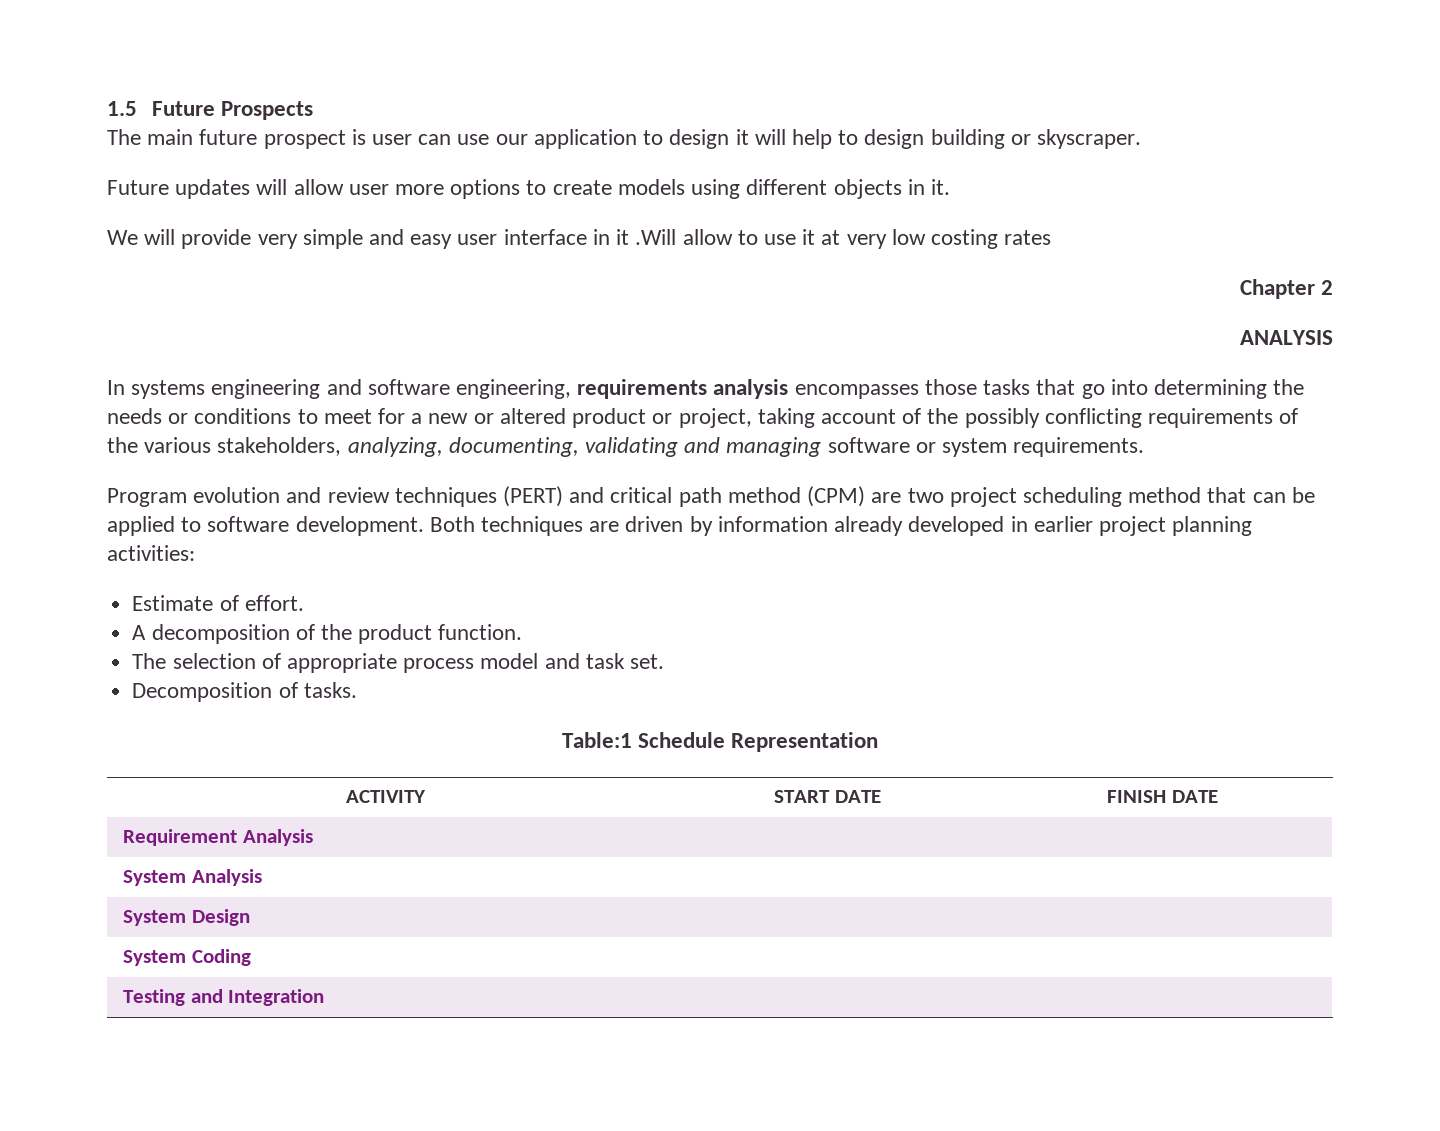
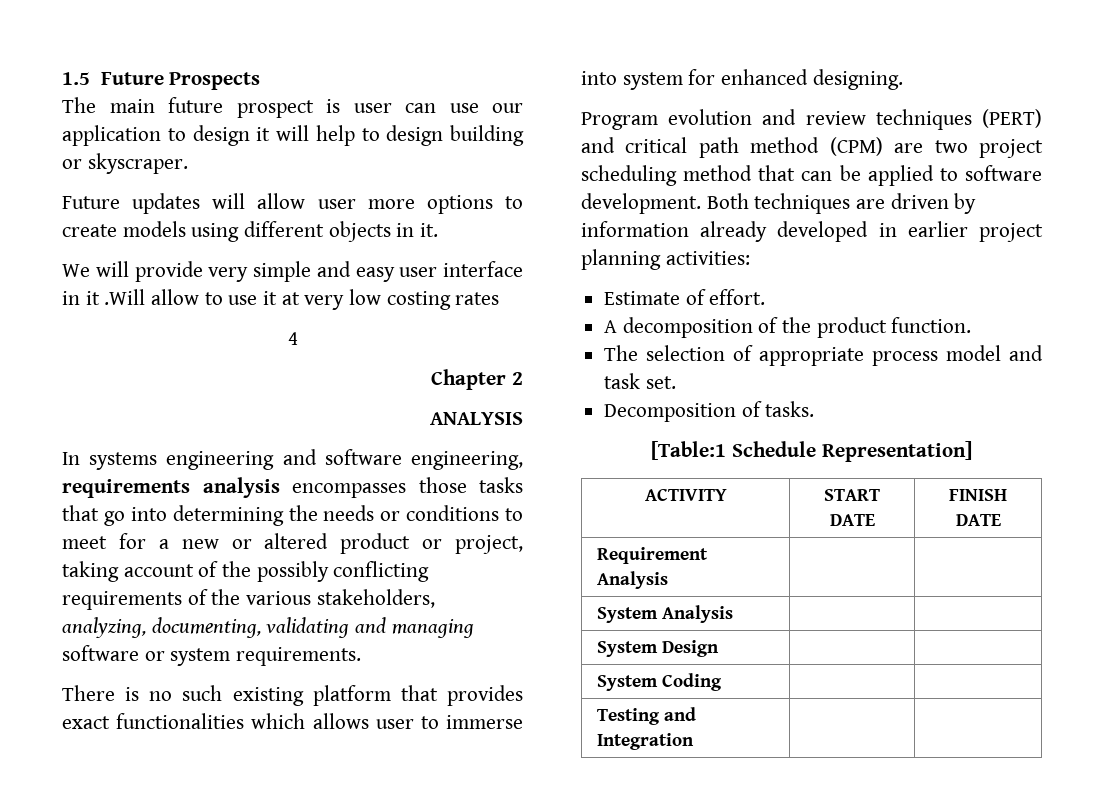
+ 4
+ There is no such existing platform that provides exact functionalities which allows user to immerse into system for enhanced designing.
- Table:1 Schedule Representation
+ [Table:1 Schedule Representation]

